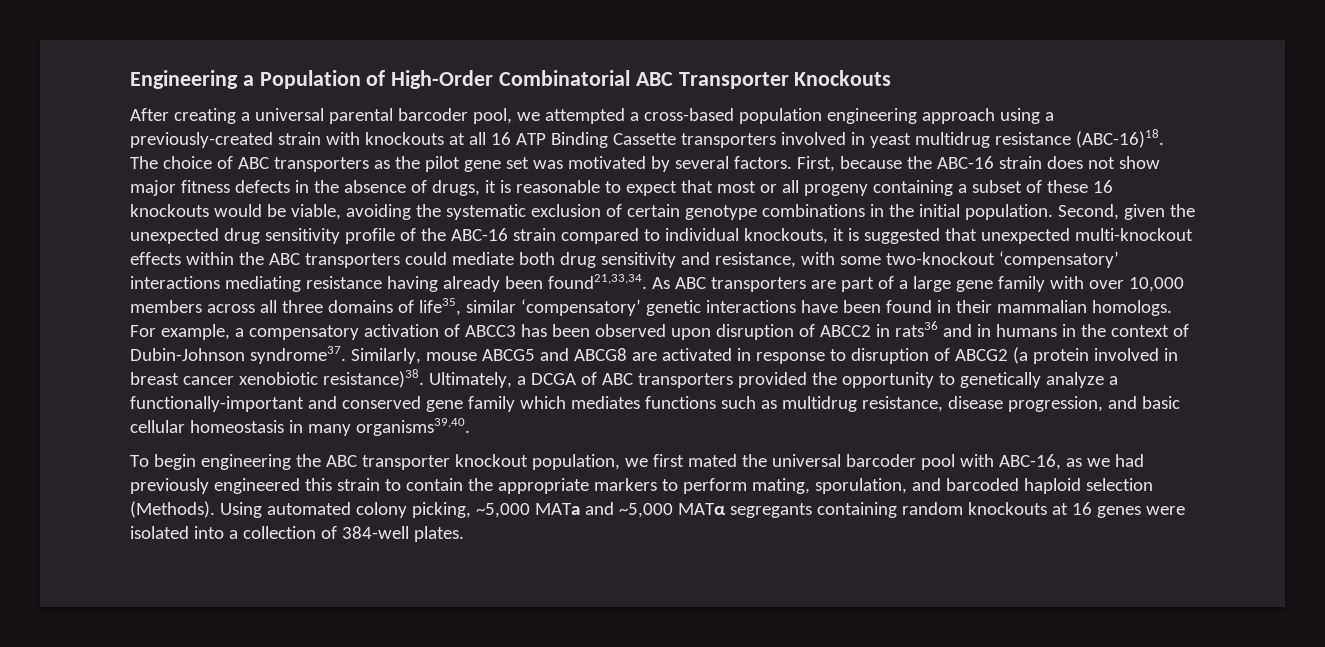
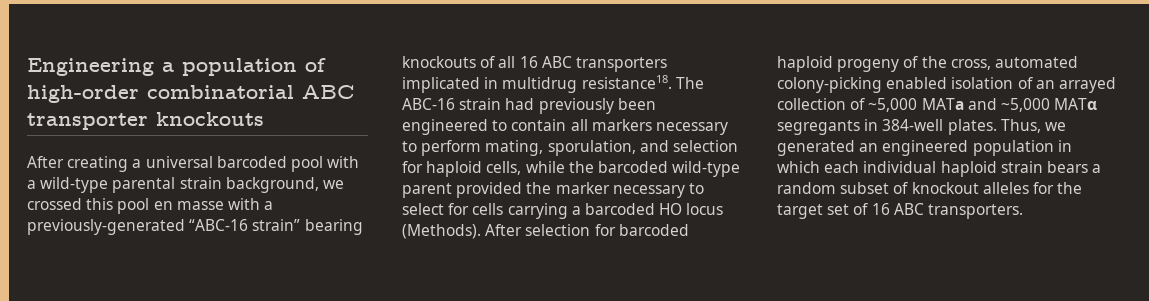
- Engineering a Population of High-Order Combinatorial ABC Transporter Knockouts
- After creating a universal parental barcoder pool, we attempted a cross-based population engineering approach using a previously-created strain with knockouts at all 16 ATP Binding Cassette transporters involved in yeast multidrug resistance (ABC-16)18. The choice of ABC transporters as the pilot gene set was motivated by several factors. First, because the ABC-16 strain does not show major fitness defects in the absence of drugs, it is reasonable to expect that most or all progeny containing a subset of these 16 knockouts would be viable, avoiding the systematic exclusion of certain genotype combinations in the initial population. Second, given the unexpected drug sensitivity profile of the ABC-16 strain compared to individual knockouts, it is suggested that unexpected multi-knockout effects within the ABC transporters could mediate both drug sensitivity and resistance, with some two-knockout ‘compensatory’ interactions mediating resistance having already been found21,33,34. As ABC transporters are part of a large gene family with over 10,000 members across all three domains of life35, similar ‘compensatory’ genetic interactions have been found in their mammalian homologs. For example, a compensatory activation of ABCC3 has been observed upon disruption of ABCC2 in rats36 and in humans in the context of Dubin-Johnson syndrome37. Similarly, mouse ABCG5 and ABCG8 are activated in response to disruption of ABCG2 (a protein involved in breast cancer xenobiotic resistance)38. Ultimately, a DCGA of ABC transporters provided the opportunity to genetically analyze a functionally-important and conserved gene family which mediates functions such as multidrug resistance, disease progression, and basic cellular homeostasis in many organisms39,40.
- To begin engineering the ABC transporter knockout population, we first mated the universal barcoder pool with ABC-16, as we had previously engineered this strain to contain the appropriate markers to perform mating, sporulation, and barcoded haploid selection (Methods). Using automated colony picking, ~5,000 MATa and ~5,000 MATα segregants containing random knockouts at 16 genes were isolated into a collection of 384-well plates.
+ Engineering a population of high-order combinatorial ABC transporter knockouts
+ After creating a universal barcoded pool with a wild-type parental strain background, we crossed this pool en masse with a previously-generated “ABC-16 strain” bearing knockouts of all 16 ABC transporters implicated in multidrug resistance18. The ABC-16 strain had previously been engineered to contain all markers necessary to perform mating, sporulation, and selection for haploid cells, while the barcoded wild-type parent provided the marker necessary to select for cells carrying a barcoded HO locus (Methods). After selection for barcoded haploid progeny of the cross, automated colony-picking enabled isolation of an arrayed collection of ~5,000 MATa and ~5,000 MATα segregants in 384-well plates. Thus, we generated an engineered population in which each individual haploid strain bears a random subset of knockout alleles for the target set of 16 ABC transporters.

